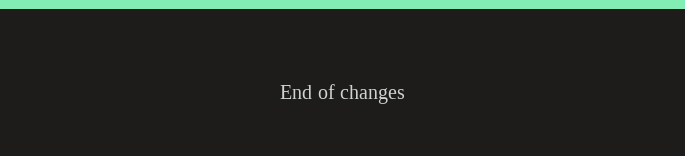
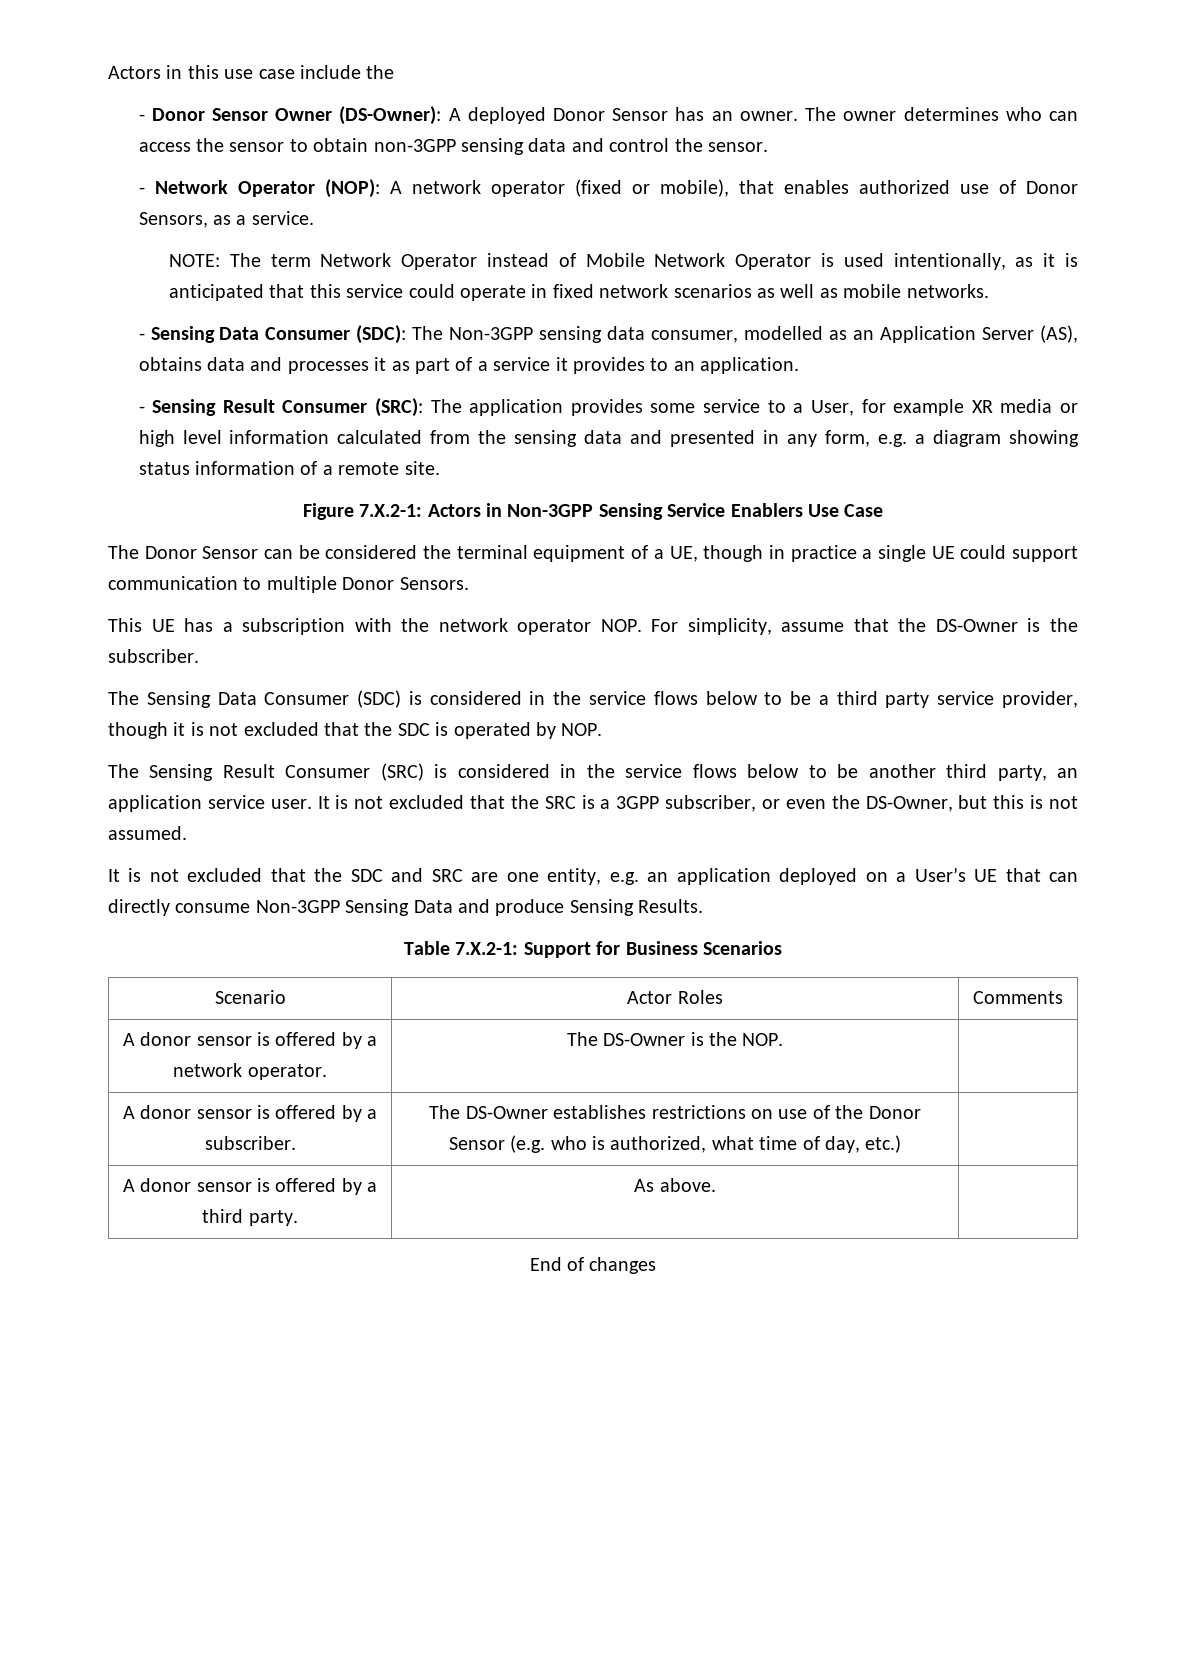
+ Actors in this use case include the
+ - Donor Sensor Owner (DS-Owner): A deployed Donor Sensor has an owner. The owner determines who can access the sensor to obtain non-3GPP sensing data and control the sensor.
+ - Network Operator (NOP): A network operator (fixed or mobile), that enables authorized use of Donor Sensors, as a service.
+ NOTE: The term Network Operator instead of Mobile Network Operator is used intentionally, as it is anticipated that this service could operate in fixed network scenarios as well as mobile networks.
+ - Sensing Data Consumer (SDC): The Non-3GPP sensing data consumer, modelled as an Application Server (AS), obtains data and processes it as part of a service it provides to an application.
+ - Sensing Result Consumer (SRC): The application provides some service to a User, for example XR media or high level information calculated from the sensing data and presented in any form, e.g. a diagram showing status information of a remote site.
+ Figure 7.X.2-1: Actors in Non-3GPP Sensing Service Enablers Use Case
+ The Donor Sensor can be considered the terminal equipment of a UE, though in practice a single UE could support communication to multiple Donor Sensors.
+ This UE has a subscription with the network operator NOP. For simplicity, assume that the DS-Owner is the subscriber.
+ The Sensing Data Consumer (SDC) is considered in the service flows below to be a third party service provider, though it is not excluded that the SDC is operated by NOP.
+ The Sensing Result Consumer (SRC) is considered in the service flows below to be another third party, an application service user. It is not excluded that the SRC is a 3GPP subscriber, or even the DS-Owner, but this is not assumed.
+ It is not excluded that the SDC and SRC are one entity, e.g. an application deployed on a User’s UE that can directly consume Non-3GPP Sensing Data and produce Sensing Results.
+ Table 7.X.2-1: Support for Business Scenarios
+ Scenario | Actor Roles | Comments
+ A donor sensor is offered by a network operator. | The DS-Owner is the NOP. |
+ A donor sensor is offered by a subscriber. | The DS-Owner establishes restrictions on use of the Donor Sensor (e.g. who is authorized, what time of day, etc.) |
+ A donor sensor is offered by a third party. | As above. |

